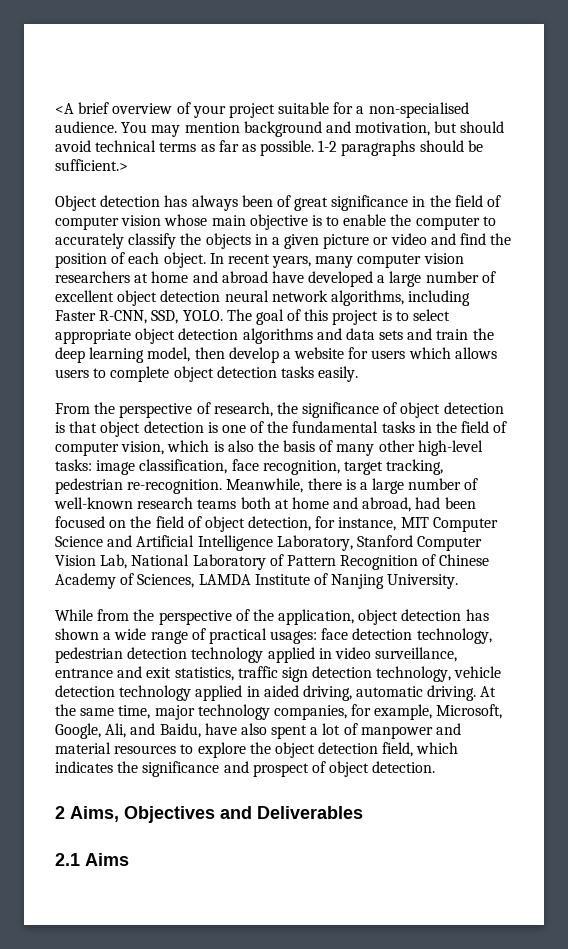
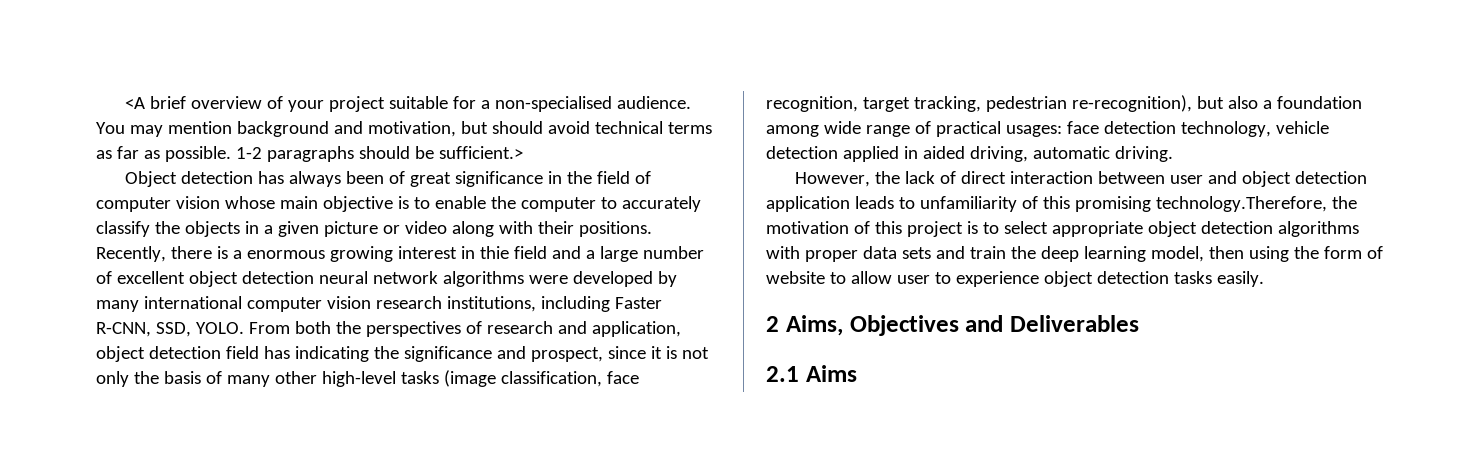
- Object detection has always been of great significance in the field of computer vision whose main objective is to enable the computer to accurately classify the objects in a given picture or video and find the position of each object. In recent years, many computer vision researchers at home and abroad have developed a large number of excellent object detection neural network algorithms, including Faster R-CNN, SSD, YOLO.
+ Object detection has always been of great significance in the field of computer vision whose main objective is to enable the computer to accurately classify the objects in a given picture or video along with their positions. Recently, there is a enormous growing interest in thie field and a large number of excellent object detection neural network algorithms were developed by many international computer vision research institutions, including Faster R-CNN, SSD, YOLO.
- The goal of this project is to select appropriate object detection algorithms and data sets and train the deep learning model, then develop a website for users which allows users to complete object detection tasks easily.
- From the perspective of research, the significance of object detection is that object detection is one of the fundamental tasks in the field of computer vision, which is also the basis of many other high-level tasks: image classification, face recognition, target tracking, pedestrian re-recognition. Meanwhile, there is a large number of well-known research teams both at home and abroad, had been focused on the field of object detection, for instance, MIT Computer Science and Artificial Intelligence Laboratory, Stanford Computer Vision Lab, National Laboratory of Pattern Recognition of Chinese Academy of Sciences, LAMDA Institute of Nanjing University.
- While from the perspective of the application, object detection has shown a wide range of practical usages: face detection technology, pedestrian detection technology applied in video surveillance, entrance and exit statistics, traffic sign detection technology, vehicle detection technology applied in aided driving, automatic driving. At the same time, major technology companies, for example, Microsoft, Google, Ali, and Baidu, have also spent a lot of manpower and material resources to explore the object detection field, which indicates the significance and prospect of object detection.
+ From both the perspectives of research and application, object detection field has indicating the significance and prospect, since it is not only the basis of many other high-level tasks (image classification, face recognition, target tracking, pedestrian re-recognition), but also a foundation among wide range of practical usages: face detection technology, vehicle detection applied in aided driving, automatic driving.
+ However, the lack of direct interaction between user and object detection application leads to unfamiliarity of this promising technology.Therefore, the motivation of this project is to select appropriate object detection algorithms with proper data sets and train the deep learning model, then using the form of website to allow user to experience object detection tasks easily.

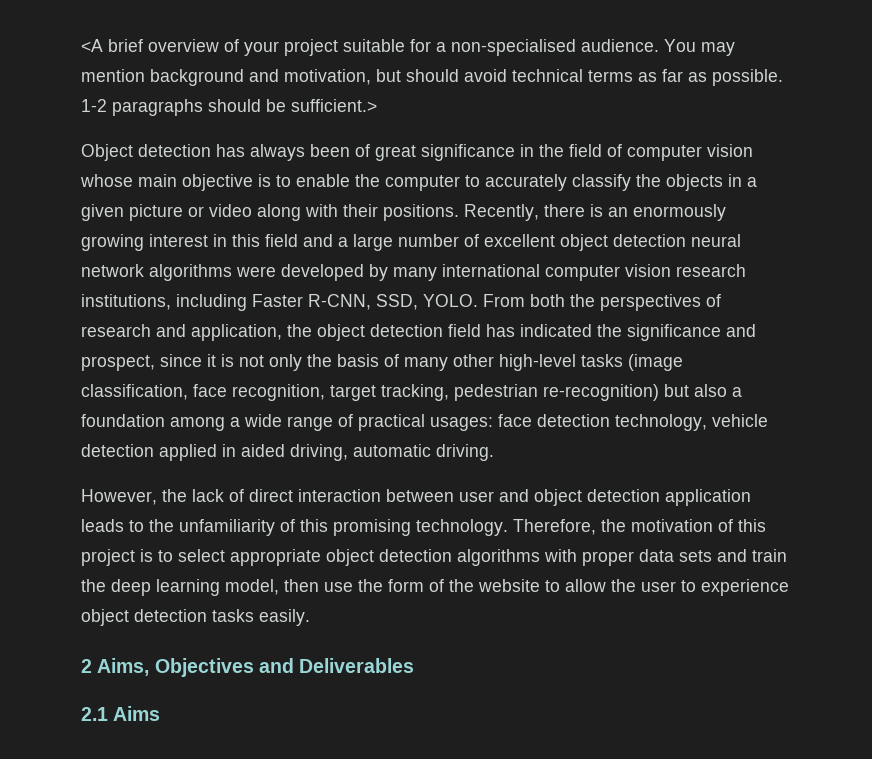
- Recently, there is a enormous growing interest in thie field and a large number of excellent object detection neural network algorithms were developed by many international computer vision research institutions, including Faster R-CNN, SSD, YOLO.
+ Recently, there is an enormously growing interest in this field and a large number of excellent object detection neural network algorithms were developed by many international computer vision research institutions, including Faster R-CNN, SSD, YOLO.
- From both the perspectives of research and application, object detection field has indicating the significance and prospect, since it is not only the basis of many other high-level tasks (image classification, face recognition, target tracking, pedestrian re-recognition), but also a foundation among wide range of practical usages: face detection technology, vehicle detection applied in aided driving, automatic driving.
+ From both the perspectives of research and application, the object detection field has indicated the significance and prospect, since it is not only the basis of many other high-level tasks (image classification, face recognition, target tracking, pedestrian re-recognition) but also a foundation among a wide range of practical usages: face detection technology, vehicle detection applied in aided driving, automatic driving.
- However, the lack of direct interaction between user and object detection application leads to unfamiliarity of this promising technology.Therefore, the motivation of this project is to select appropriate object detection algorithms with proper data sets and train the deep learning model, then using the form of website to allow user to experience object detection tasks easily.
+ However, the lack of direct interaction between user and object detection application leads to the unfamiliarity of this promising technology. Therefore, the motivation of this project is to select appropriate object detection algorithms with proper data sets and train the deep learning model, then use the form of the website to allow the user to experience object detection tasks easily.

